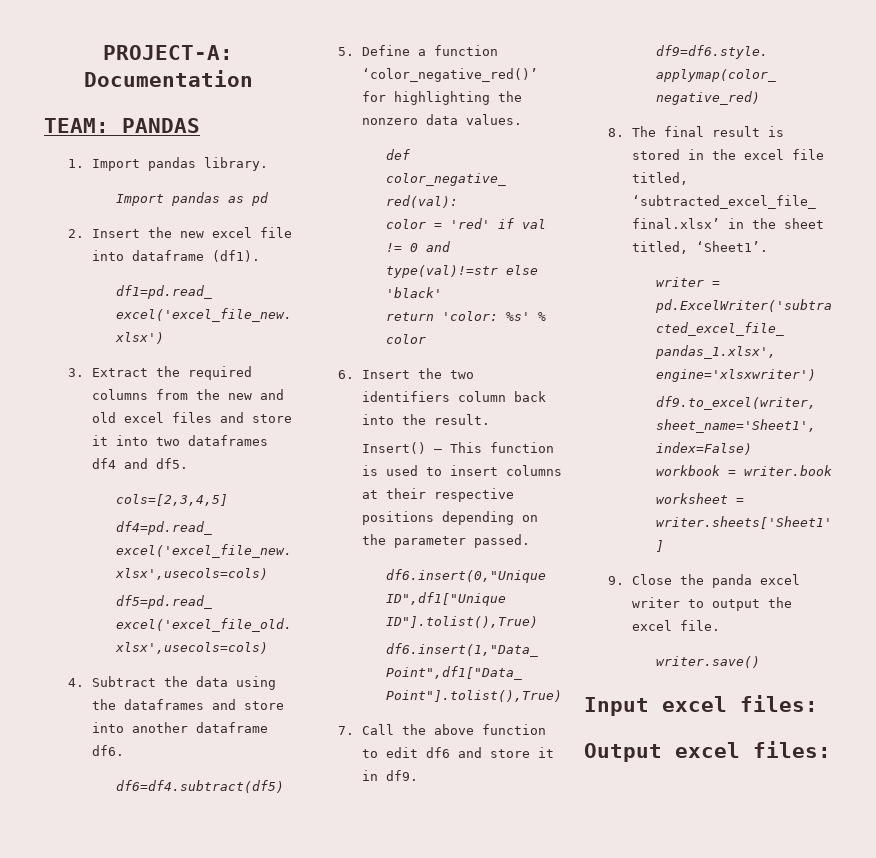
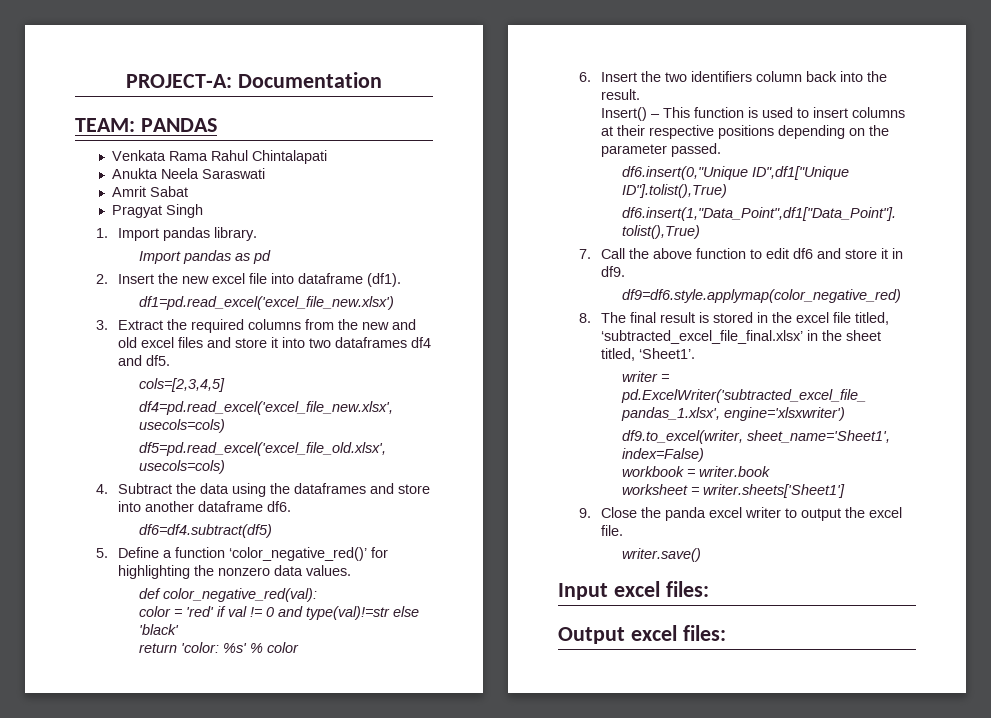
+ Venkata Rama Rahul Chintalapati
+ Anukta Neela Saraswati
+ Amrit Sabat
+ Pragyat Singh

